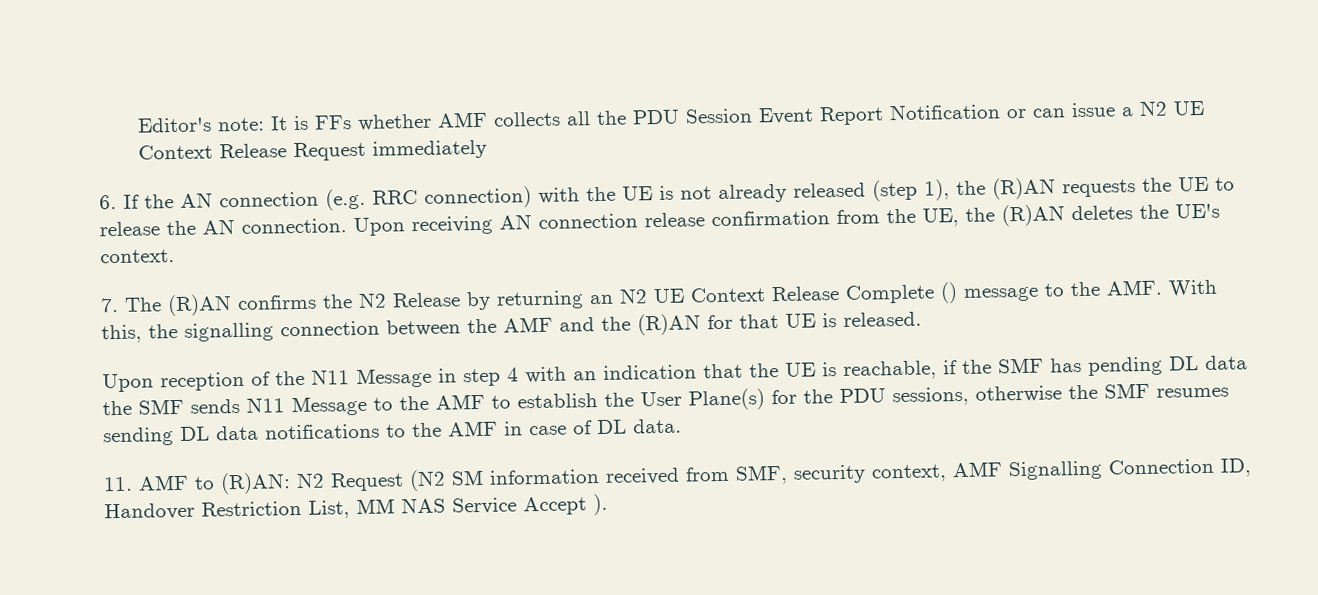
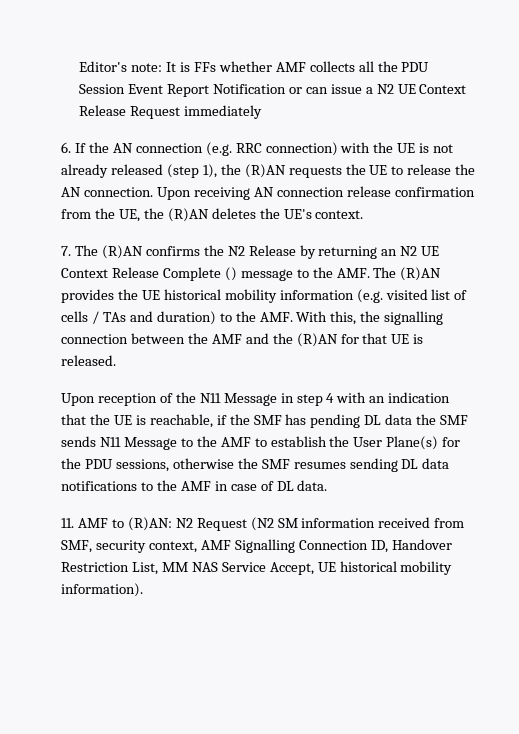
- 7. The (R)AN confirms the N2 Release by returning an N2 UE Context Release Complete () message to the AMF. With this, the signalling connection between the AMF and the (R)AN for that UE is released.
+ 7. The (R)AN confirms the N2 Release by returning an N2 UE Context Release Complete () message to the AMF. The (R)AN provides the UE historical mobility information (e.g. visited list of cells / TAs and duration) to the AMF. With this, the signalling connection between the AMF and the (R)AN for that UE is released.
- 11. AMF to (R)AN: N2 Request (N2 SM information received from SMF, security context, AMF Signalling Connection ID, Handover Restriction List, MM NAS Service Accept ).
+ 11. AMF to (R)AN: N2 Request (N2 SM information received from SMF, security context, AMF Signalling Connection ID, Handover Restriction List, MM NAS Service Accept, UE historical mobility information).

